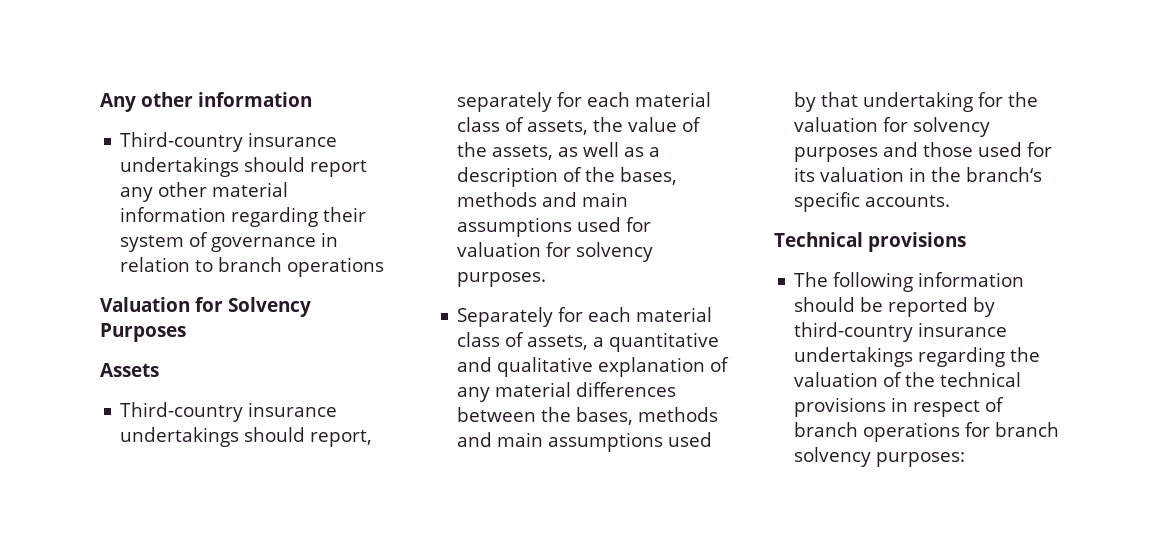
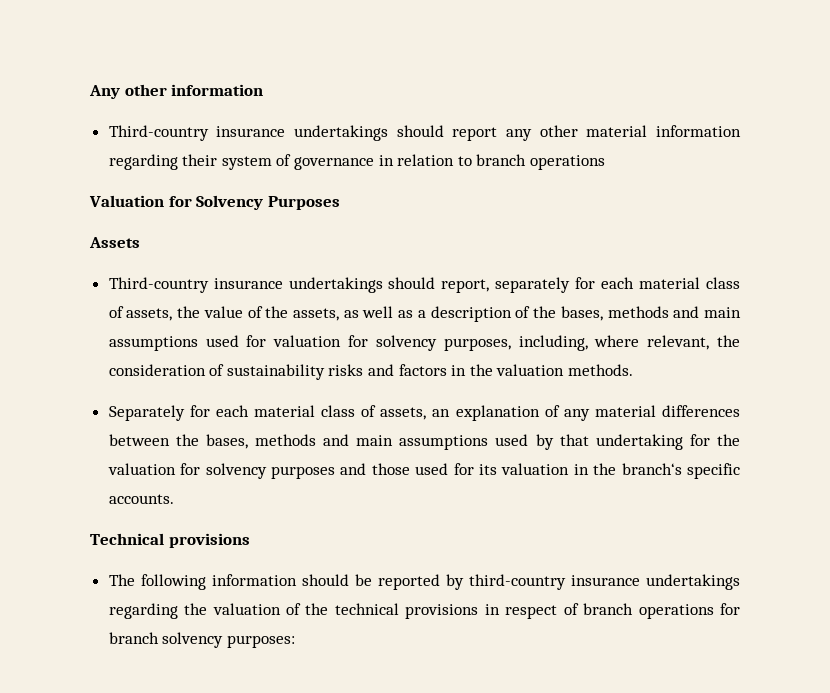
- Third-country insurance undertakings should report, separately for each material class of assets, the value of the assets, as well as a description of the bases, methods and main assumptions used for valuation for solvency purposes.
+ Third-country insurance undertakings should report, separately for each material class of assets, the value of the assets, as well as a description of the bases, methods and main assumptions used for valuation for solvency purposes, including, where relevant, the consideration of sustainability risks and factors in the valuation methods.
- Separately for each material class of assets, a quantitative and qualitative explanation of any material differences between the bases, methods and main assumptions used by that undertaking for the valuation for solvency purposes and those used for its valuation in the branch‘s specific accounts.
+ Separately for each material class of assets, an explanation of any material differences between the bases, methods and main assumptions used by that undertaking for the valuation for solvency purposes and those used for its valuation in the branch‘s specific accounts.

